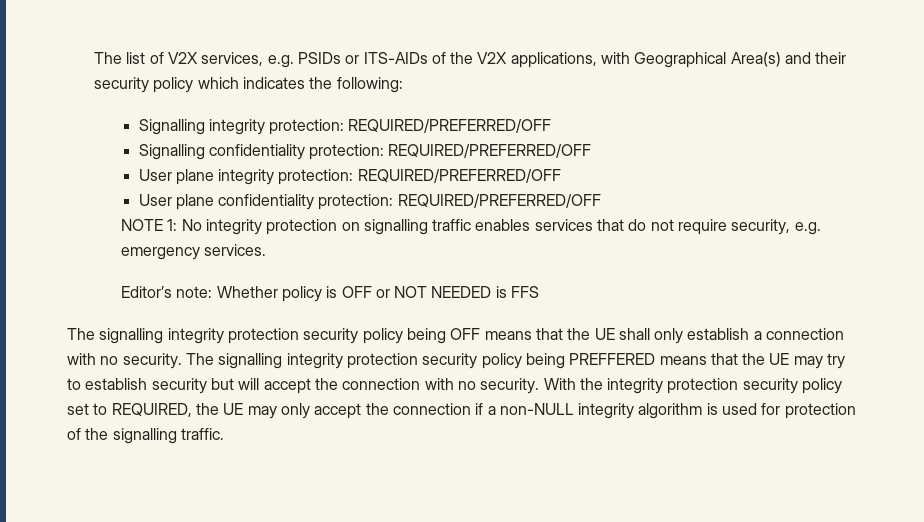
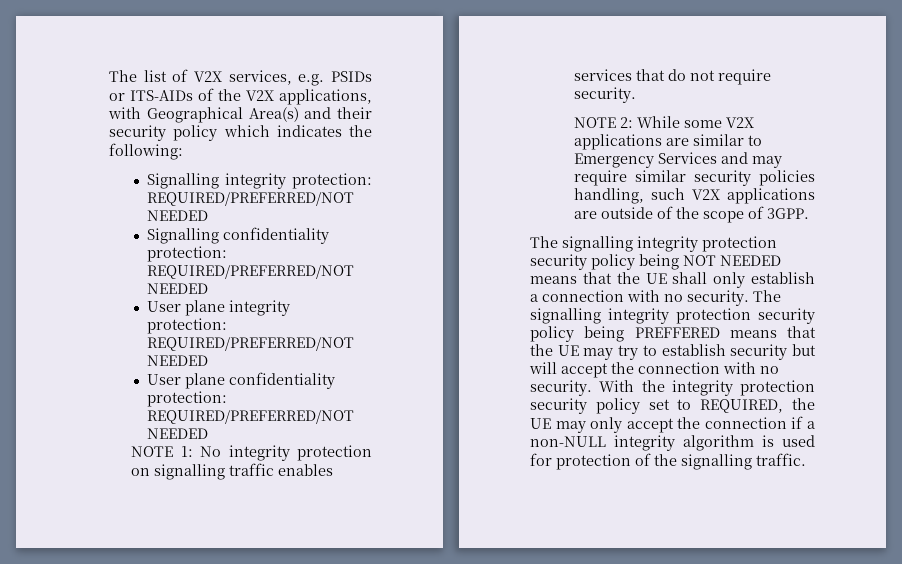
- Signalling integrity protection: REQUIRED/PREFERRED/OFF
+ Signalling integrity protection: REQUIRED/PREFERRED/NOT NEEDED
- Signalling confidentiality protection: REQUIRED/PREFERRED/OFF
+ Signalling confidentiality protection: REQUIRED/PREFERRED/NOT NEEDED
- User plane integrity protection: REQUIRED/PREFERRED/OFF
+ User plane integrity protection: REQUIRED/PREFERRED/NOT NEEDED
- User plane confidentiality protection: REQUIRED/PREFERRED/OFF
+ User plane confidentiality protection: REQUIRED/PREFERRED/NOT NEEDED
- NOTE 1: No integrity protection on signalling traffic enables services that do not require security, e.g. emergency services.
- Editor’s note: Whether policy is OFF or NOT NEEDED is FFS
- The signalling integrity protection security policy being OFF means that the UE shall only establish a connection with no security.
+ NOTE 1: No integrity protection on signalling traffic enables services that do not require security.
+ NOTE 2: While some V2X applications are similar to Emergency Services and may require similar security policies handling, such V2X applications are outside of the scope of 3GPP.
+ The signalling integrity protection security policy being NOT NEEDED means that the UE shall only establish a connection with no security.

